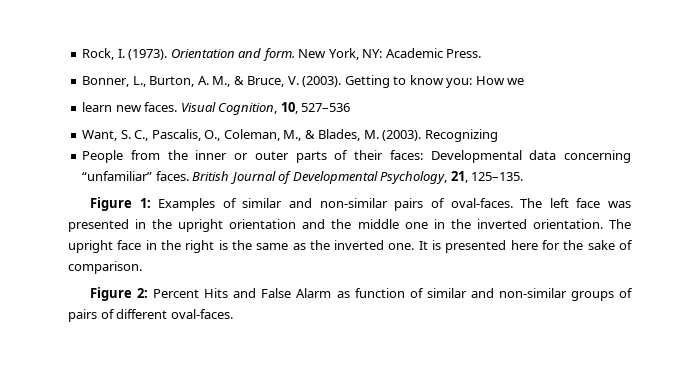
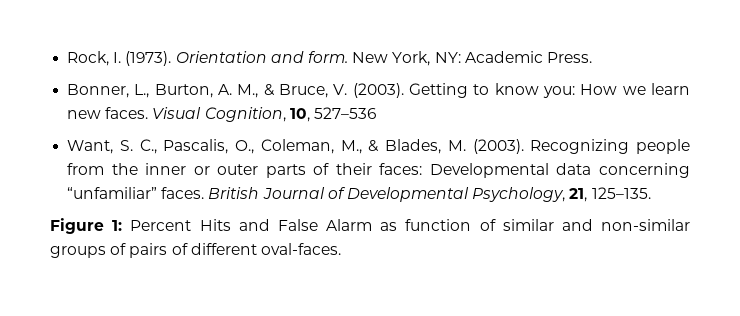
- Getting to know you: How we
- learn new faces.
+ Getting to know you: How we learn new faces.
- Recognizing
- People from the inner or outer parts of their faces: Developmental data concerning “unfamiliar” faces.
+ Recognizing people from the inner or outer parts of their faces: Developmental data concerning “unfamiliar” faces.
- Figure 1: Examples of similar and non-similar pairs of oval-faces. The left face was presented in the upright orientation and the middle one in the inverted orientation. The upright face in the right is the same as the inverted one. It is presented here for the sake of comparison.
- Figure 2: Percent Hits and False Alarm as function of similar and non-similar groups of pairs of different oval-faces.
+ Figure 1: Percent Hits and False Alarm as function of similar and non-similar groups of pairs of different oval-faces.

